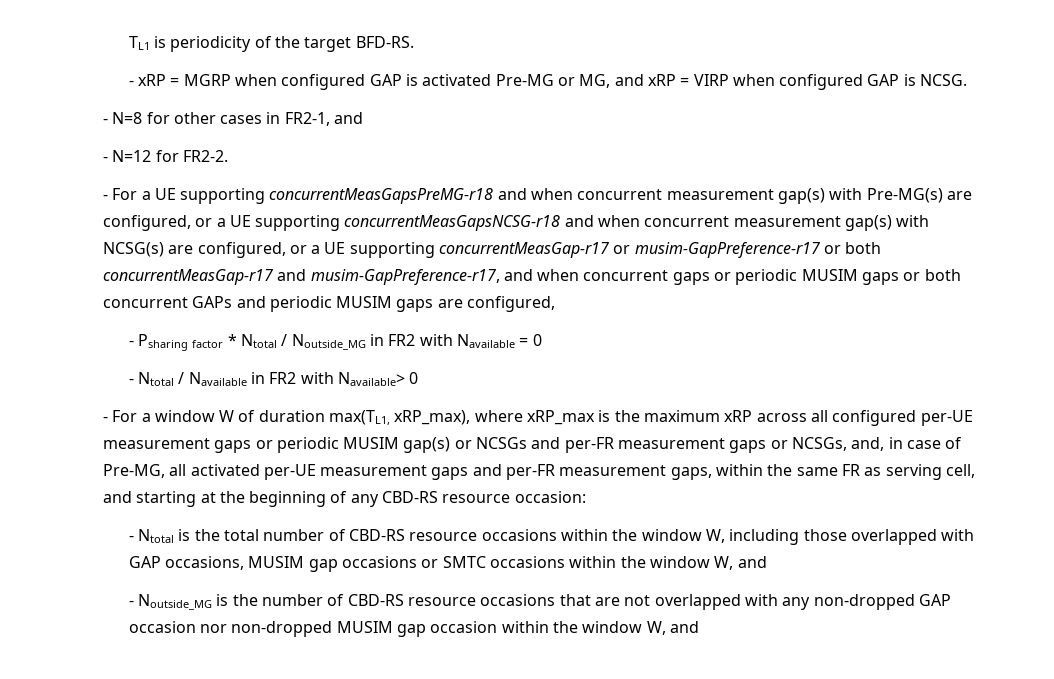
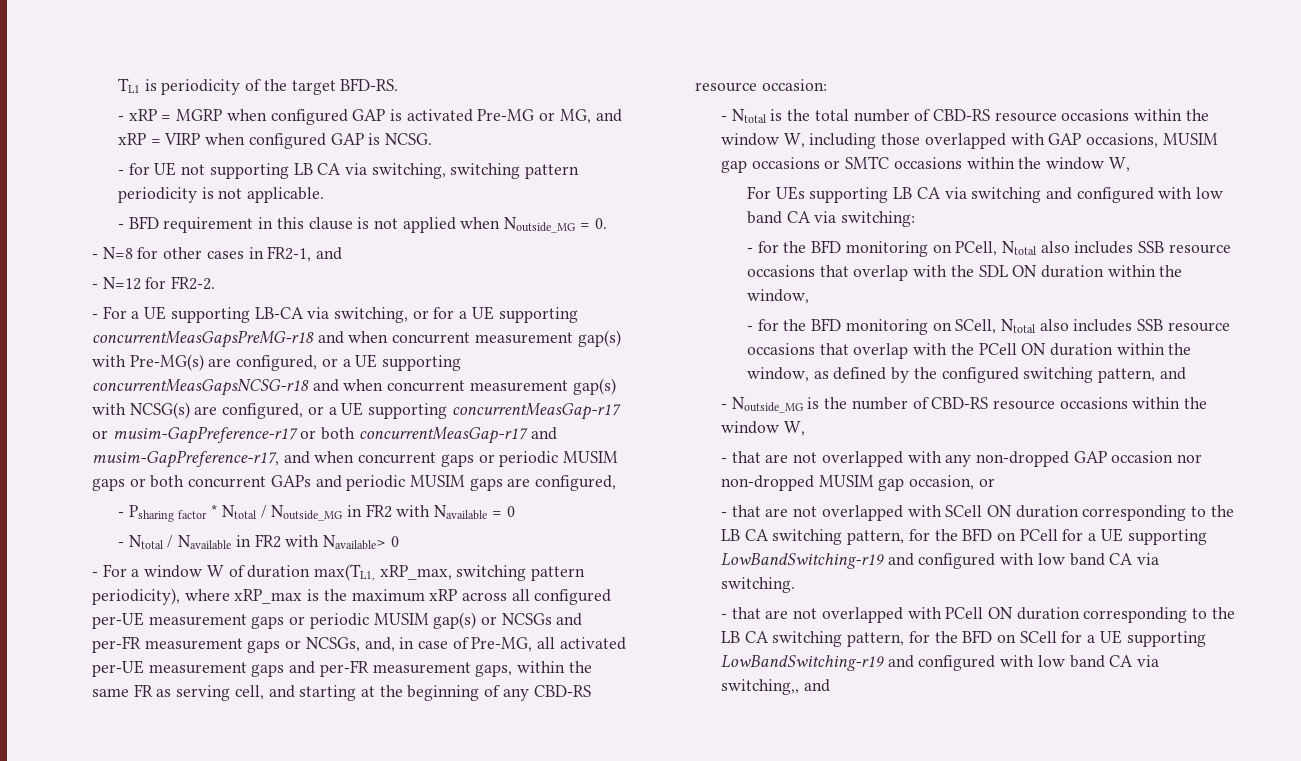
+ - for UE not supporting LB CA via switching, switching pattern periodicity is not applicable.
+ - BFD requirement in this clause is not applied when Noutside_MG = 0.
- - For a UE supporting concurrentMeasGapsPreMG-r18 and when concurrent measurement gap(s) with Pre-MG(s) are configured, or a UE supporting concurrentMeasGapsNCSG-r18 and when concurrent measurement gap(s) with NCSG(s) are configured, or a UE supporting concurrentMeasGap-r17 or musim-GapPreference-r17 or both concurrentMeasGap-r17 and musim-GapPreference-r17, and when concurrent gaps or periodic MUSIM gaps or both concurrent GAPs and periodic MUSIM gaps are configured,
+ - For a UE supporting LB-CA via switching, or for a UE supporting concurrentMeasGapsPreMG-r18 and when concurrent measurement gap(s) with Pre-MG(s) are configured, or a UE supporting concurrentMeasGapsNCSG-r18 and when concurrent measurement gap(s) with NCSG(s) are configured, or a UE supporting concurrentMeasGap-r17 or musim-GapPreference-r17 or both concurrentMeasGap-r17 and musim-GapPreference-r17, and when concurrent gaps or periodic MUSIM gaps or both concurrent GAPs and periodic MUSIM gaps are configured,
- - For a window W of duration max(TL1, xRP_max), where xRP_max is the maximum xRP across all configured per-UE measurement gaps or periodic MUSIM gap(s) or NCSGs and per-FR measurement gaps or NCSGs, and, in case of Pre-MG, all activated per-UE measurement gaps and per-FR measurement gaps, within the same FR as serving cell, and starting at the beginning of any CBD-RS resource occasion:
+ - For a window W of duration max(TL1, xRP_max, switching pattern periodicity), where xRP_max is the maximum xRP across all configured per-UE measurement gaps or periodic MUSIM gap(s) or NCSGs and per-FR measurement gaps or NCSGs, and, in case of Pre-MG, all activated per-UE measurement gaps and per-FR measurement gaps, within the same FR as serving cell, and starting at the beginning of any CBD-RS resource occasion:
- - Ntotal is the total number of CBD-RS resource occasions within the window W, including those overlapped with GAP occasions, MUSIM gap occasions or SMTC occasions within the window W, and
+ - Ntotal is the total number of CBD-RS resource occasions within the window W, including those overlapped with GAP occasions, MUSIM gap occasions or SMTC occasions within the window W,
+ For UEs supporting LB CA via switching and configured with low band CA via switching:
+ - for the BFD monitoring on PCell, Ntotal also includes SSB resource occasions that overlap with the SDL ON duration within the window,
+ - for the BFD monitoring on SCell, Ntotal also includes SSB resource occasions that overlap with the PCell ON duration within the window, as defined by the configured switching pattern, and
- - Noutside_MG is the number of CBD-RS resource occasions that are not overlapped with any non-dropped GAP occasion nor non-dropped MUSIM gap occasion within the window W, and
+ - Noutside_MG is the number of CBD-RS resource occasions within the window W,
+ - that are not overlapped with any non-dropped GAP occasion nor non-dropped MUSIM gap occasion, or
+ - that are not overlapped with SCell ON duration corresponding to the LB CA switching pattern, for the BFD on PCell for a UE supporting LowBandSwitching-r19 and configured with low band CA via switching.
+ - that are not overlapped with PCell ON duration corresponding to the LB CA switching pattern, for the BFD on SCell for a UE supporting LowBandSwitching-r19 and configured with low band CA via switching,, and

